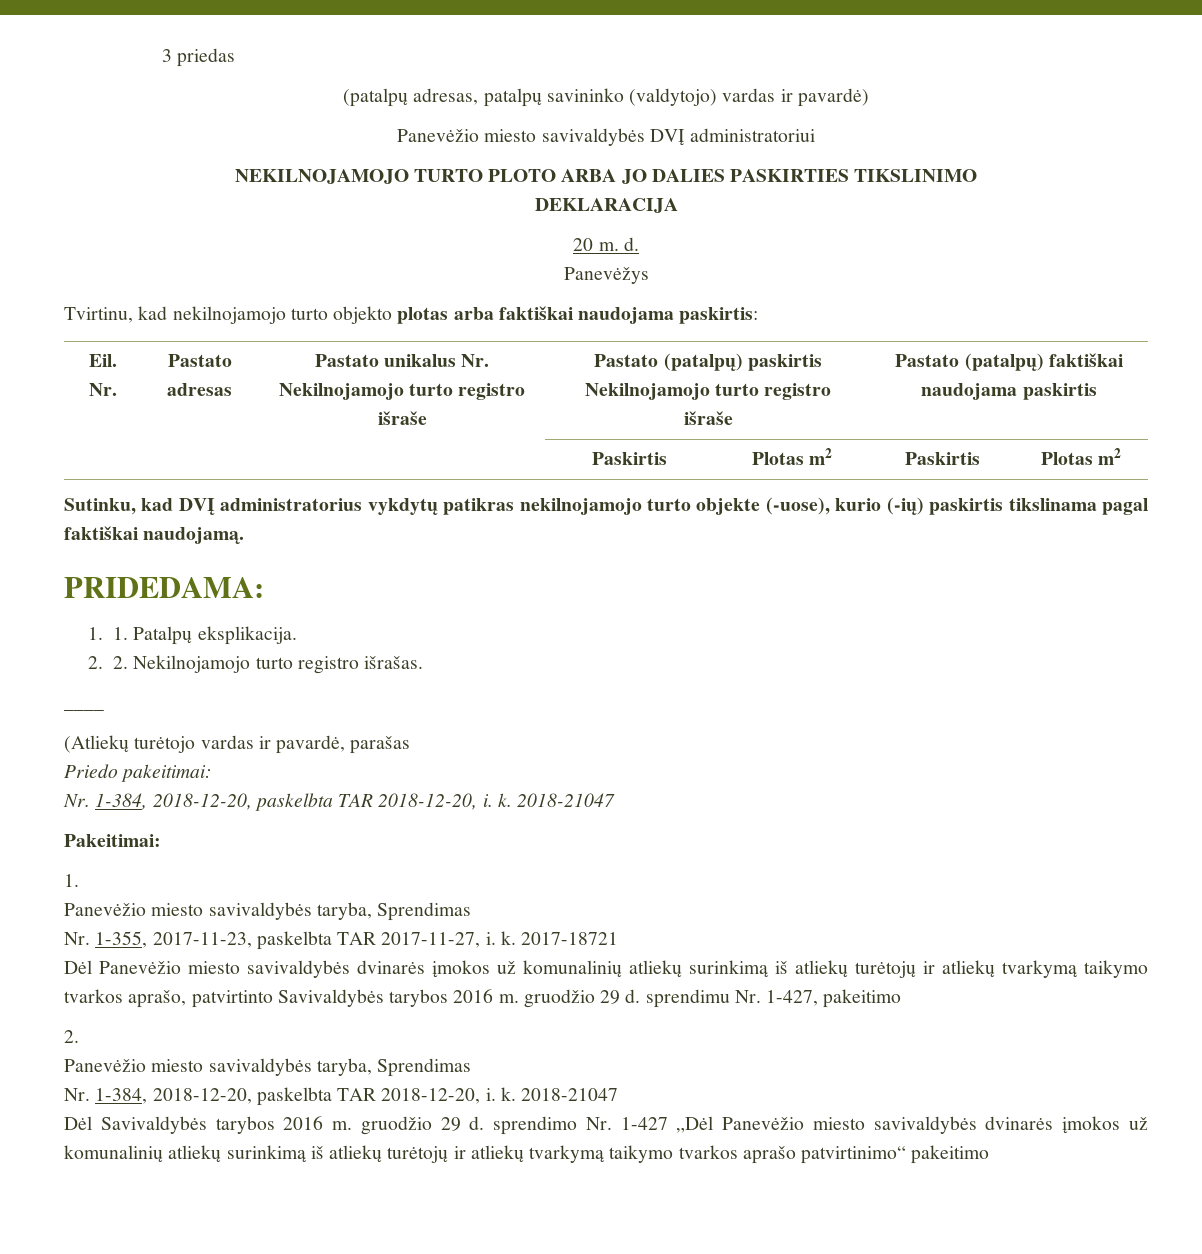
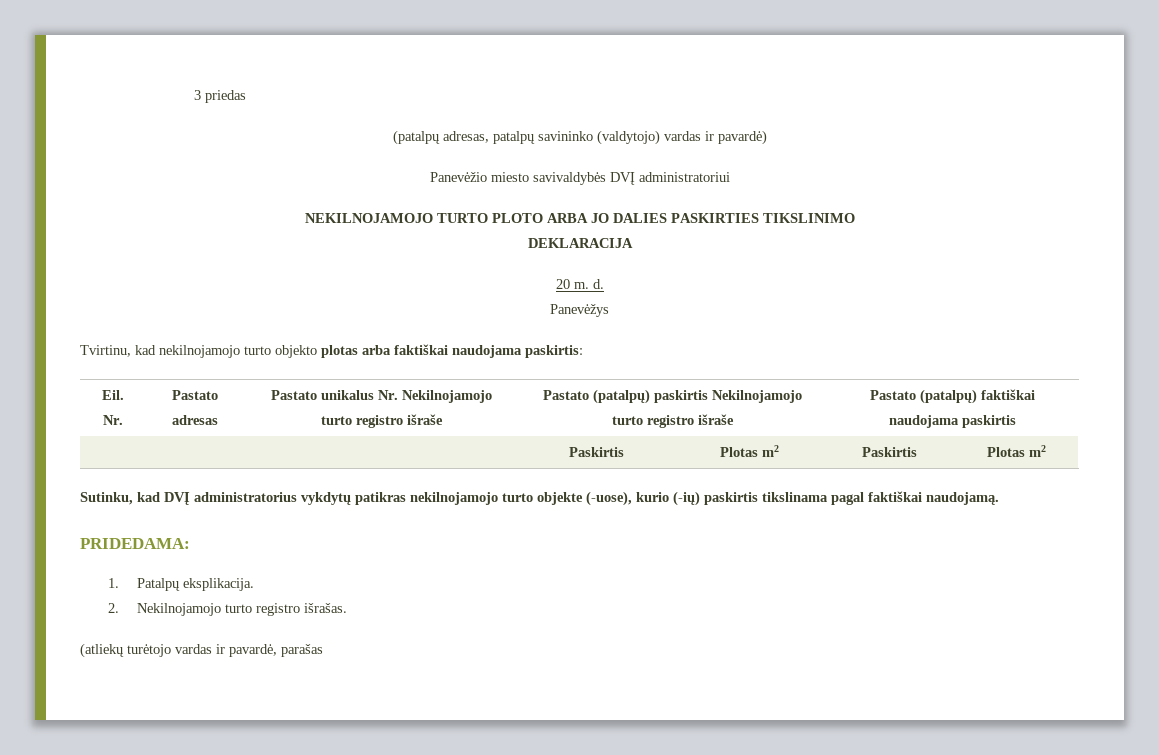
- 1. 1. Patalpų eksplikacija.
+ 1. Patalpų eksplikacija.
- 2. 2. Nekilnojamojo turto registro išrašas.
+ 2. Nekilnojamojo turto registro išrašas.
- ____
- (Atliekų turėtojo vardas ir pavardė, parašas
+ (atliekų turėtojo vardas ir pavardė, parašas
- Priedo pakeitimai:
- Nr. 1-384, 2018-12-20, paskelbta TAR 2018-12-20, i. k. 2018-21047
- Pakeitimai:
- 1.
- Panevėžio miesto savivaldybės taryba, Sprendimas
- Nr. 1-355, 2017-11-23, paskelbta TAR 2017-11-27, i. k. 2017-18721
- Dėl Panevėžio miesto savivaldybės dvinarės įmokos už komunalinių atliekų surinkimą iš atliekų turėtojų ir atliekų tvarkymą taikymo tvarkos aprašo, patvirtinto Savivaldybės tarybos 2016 m. gruodžio 29 d. sprendimu Nr. 1-427, pakeitimo
- 2.
- Panevėžio miesto savivaldybės taryba, Sprendimas
- Nr. 1-384, 2018-12-20, paskelbta TAR 2018-12-20, i. k. 2018-21047
- Dėl Savivaldybės tarybos 2016 m. gruodžio 29 d. sprendimo Nr. 1-427 „Dėl Panevėžio miesto savivaldybės dvinarės įmokos už komunalinių atliekų surinkimą iš atliekų turėtojų ir atliekų tvarkymą taikymo tvarkos aprašo patvirtinimo“ pakeitimo

